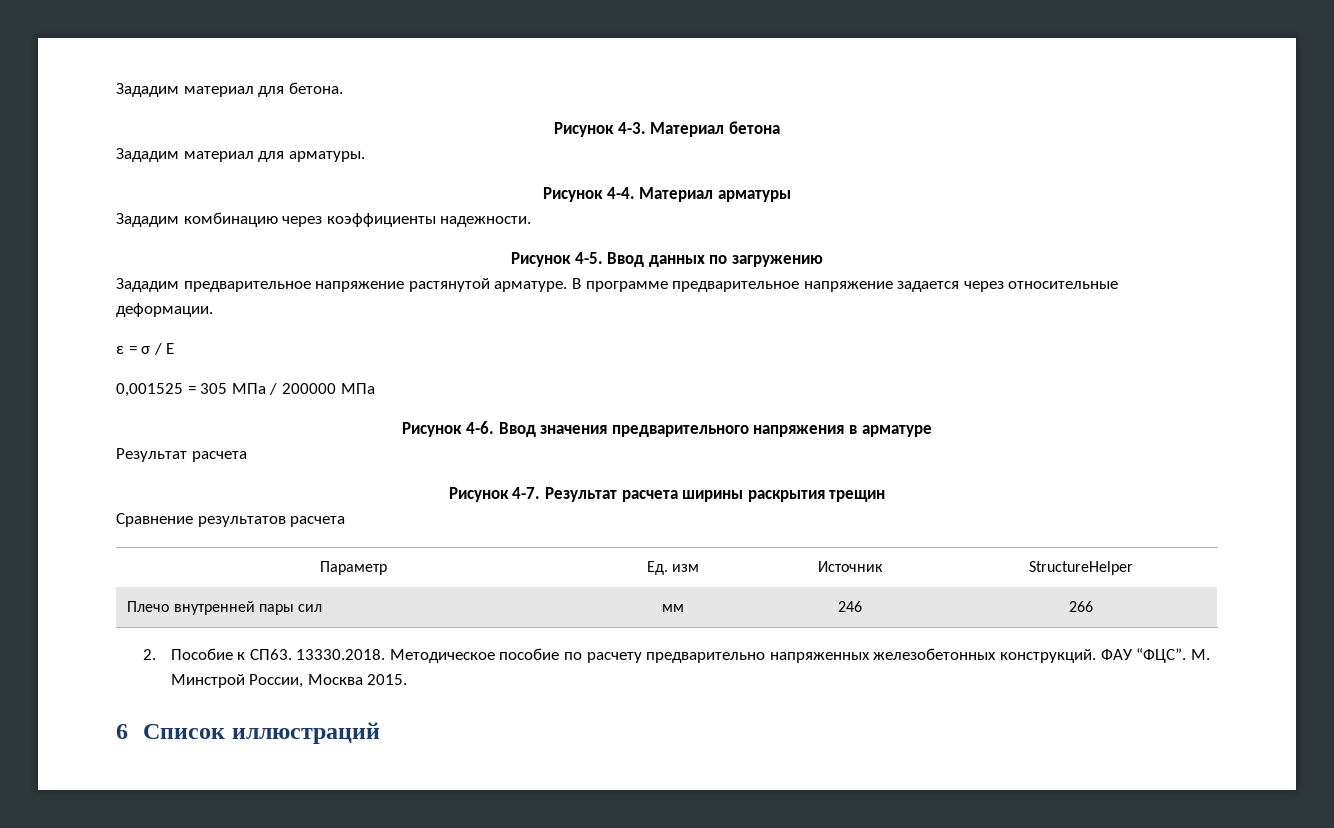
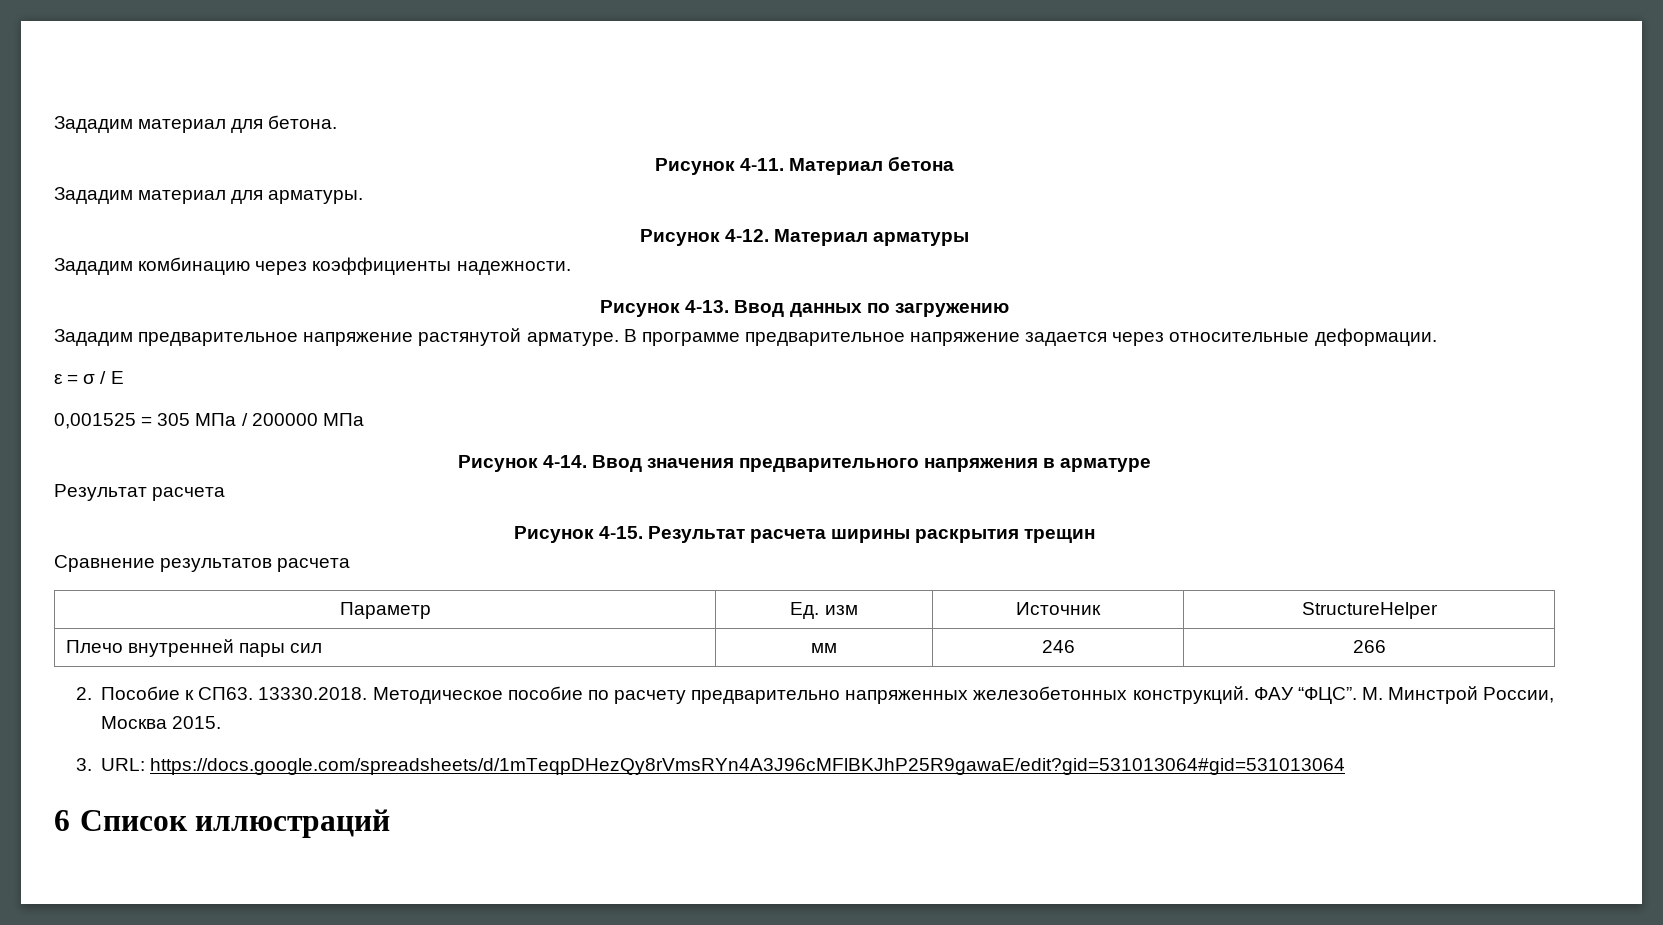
- Рисунок 4-3.
+ Рисунок 4-11.
- Рисунок 4-4.
+ Рисунок 4-12.
- Рисунок 4-5.
+ Рисунок 4-13.
- Рисунок 4-6.
+ Рисунок 4-14.
- Рисунок 4-7.
+ Рисунок 4-15.
+ 3. URL: https://docs.google.com/spreadsheets/d/1mTeqpDHezQy8rVmsRYn4A3J96cMFlBKJhP25R9gawaE/edit?gid=531013064#gid=531013064

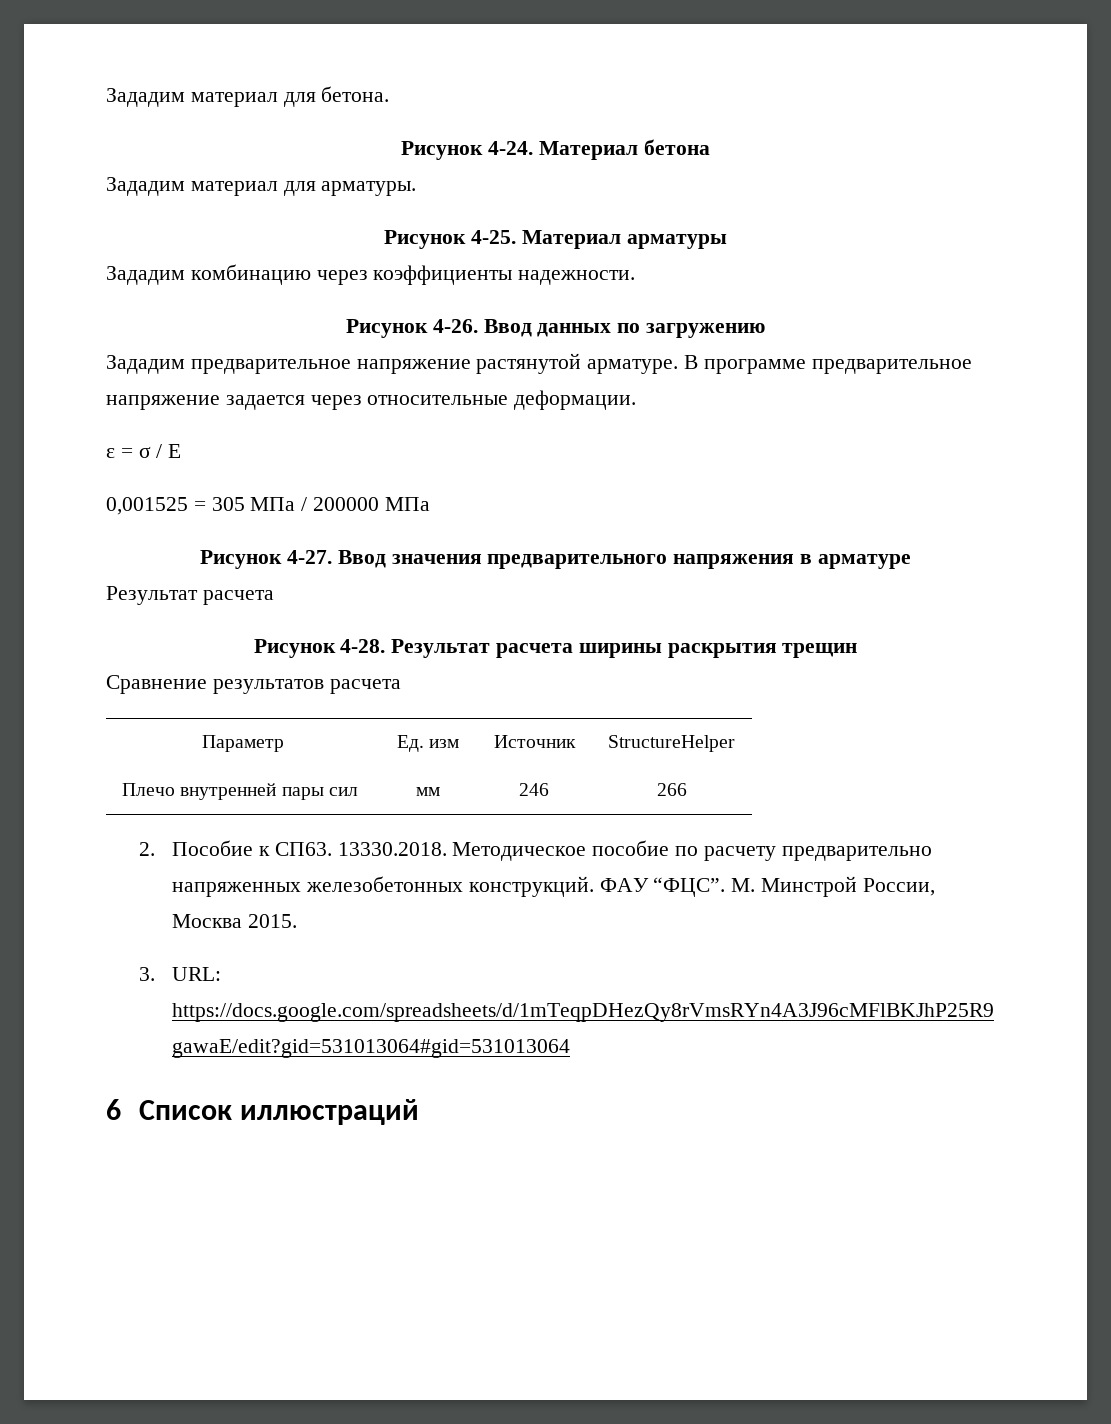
- Рисунок 4-11.
+ Рисунок 4-24.
- Рисунок 4-12.
+ Рисунок 4-25.
- Рисунок 4-13.
+ Рисунок 4-26.
- Рисунок 4-14.
+ Рисунок 4-27.
- Рисунок 4-15.
+ Рисунок 4-28.

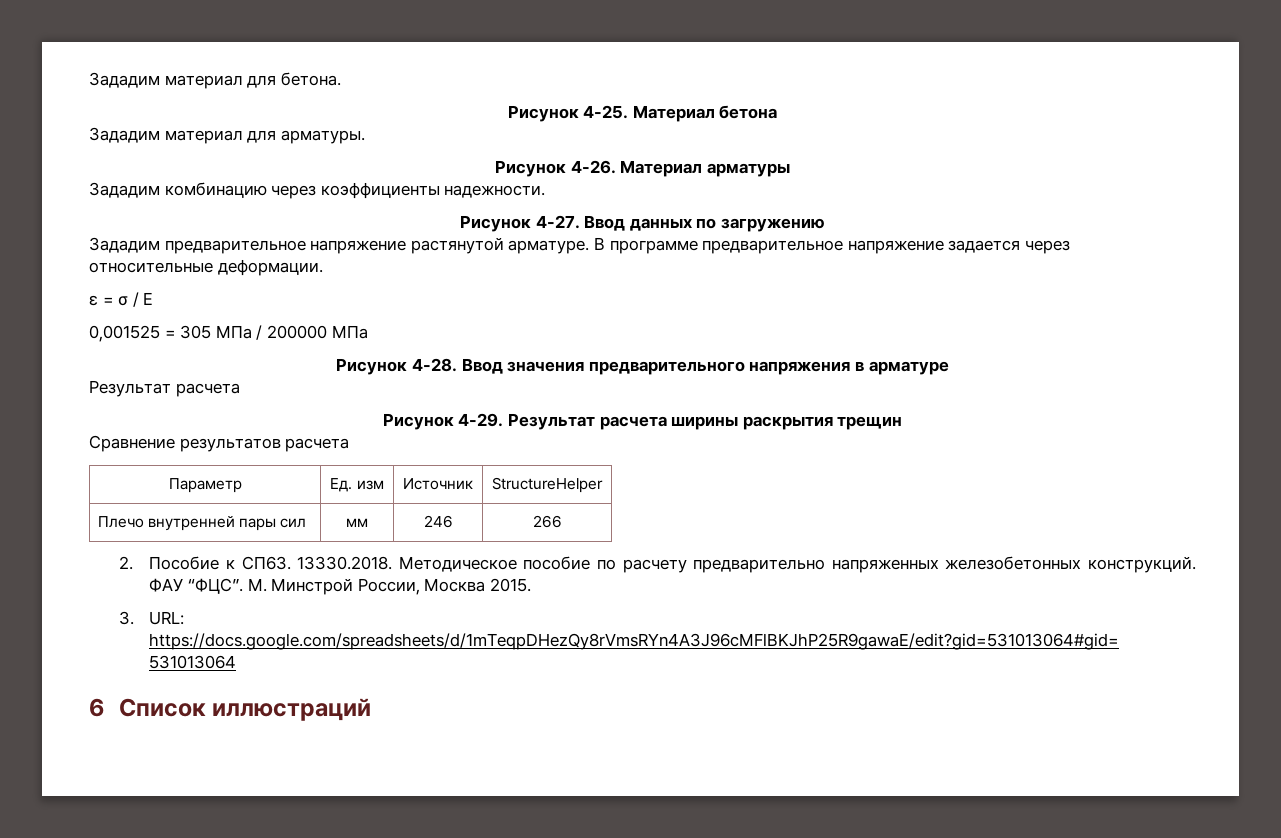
- Рисунок 4-24.
+ Рисунок 4-25.
- Рисунок 4-25.
+ Рисунок 4-26.
- Рисунок 4-26.
+ Рисунок 4-27.
- Рисунок 4-27.
+ Рисунок 4-28.
- Рисунок 4-28.
+ Рисунок 4-29.

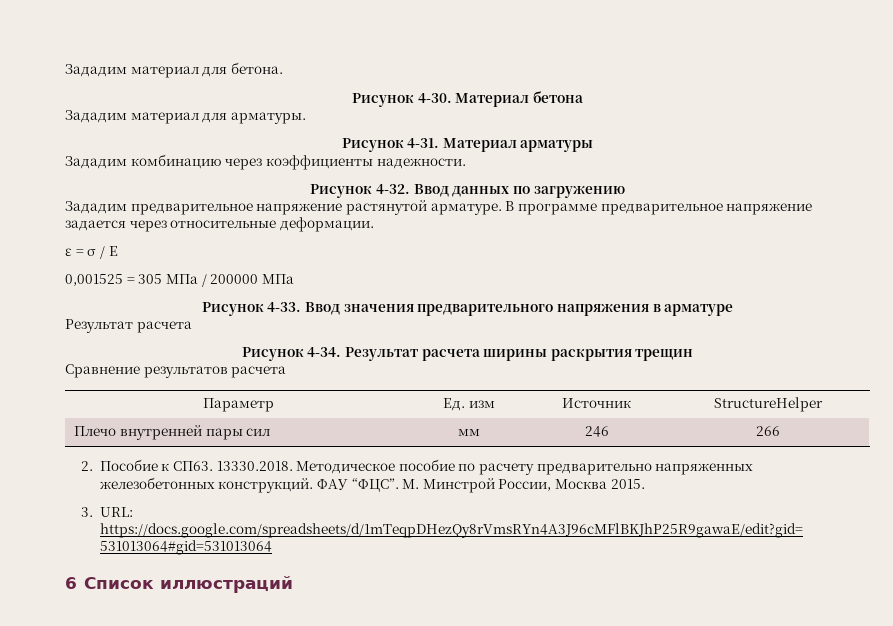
- Рисунок 4-25.
+ Рисунок 4-30.
- Рисунок 4-26.
+ Рисунок 4-31.
- Рисунок 4-27.
+ Рисунок 4-32.
- Рисунок 4-28.
+ Рисунок 4-33.
- Рисунок 4-29.
+ Рисунок 4-34.

